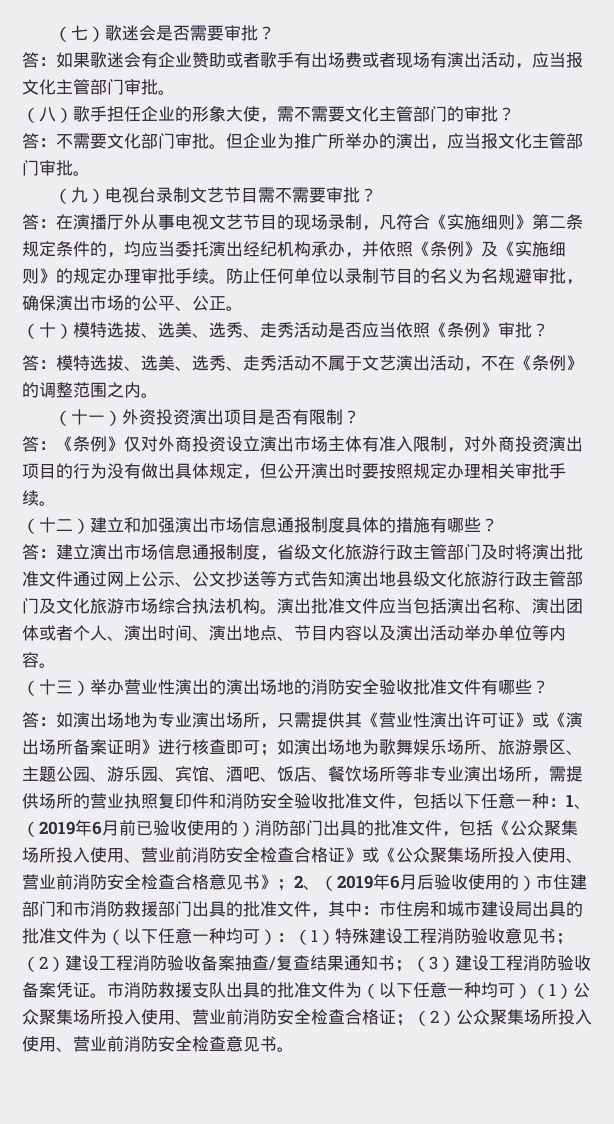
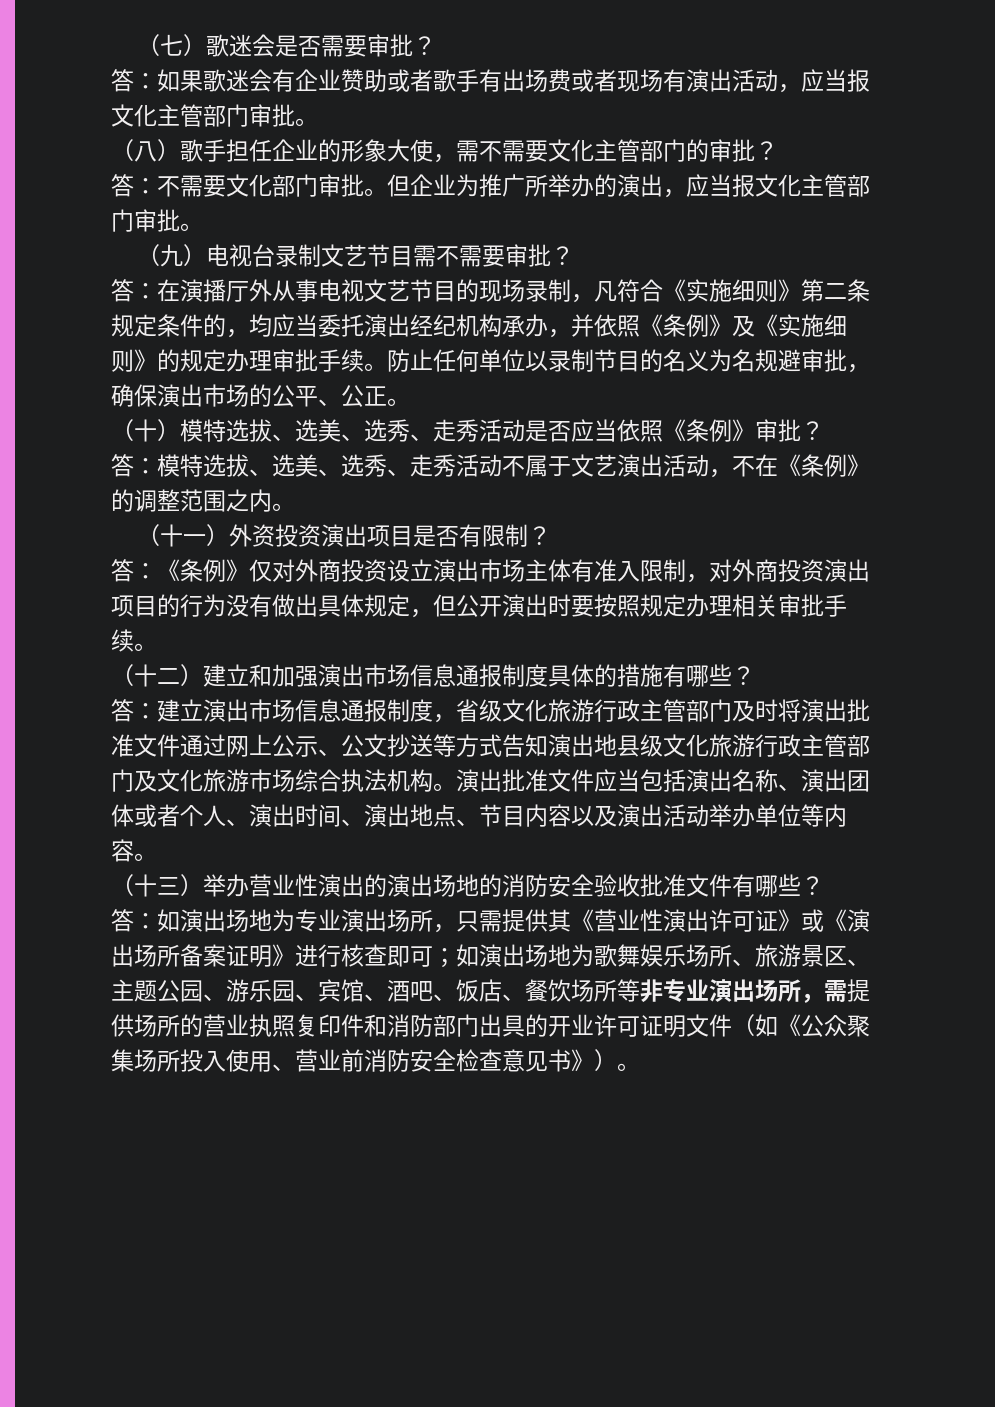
- 如演出场地为歌舞娱乐场所、旅游景区、主题公园、游乐园、宾馆、酒吧、饭店、餐饮场所等非专业演出场所，需提供场所的营业执照复印件和消防安全验收批准文件，包括以下任意一种：1、（2019年6月前已验收使用的）消防部门出具的批准文件，包括《公众聚集场所投入使用、营业前消防安全检查合格证》或《公众聚集场所投入使用、营业前消防安全检查合格意见书》；2、（2019年6月后验收使用的）市住建部门和市消防救援部门出具的批准文件，其中：市住房和城市建设局出具的批准文件为（以下任意一种均可）：（1）特殊建设工程消防验收意见书；（2）建设工程消防验收备案抽查/复查结果通知书；（3）建设工程消防验收备案凭证。市消防救援支队出具的批准文件为（以下任意一种均可）（1）公众聚集场所投入使用、营业前消防安全检查合格证；（2）公众聚集场所投入使用、营业前消防安全检查意见书。
+ 如演出场地为歌舞娱乐场所、旅游景区、主题公园、游乐园、宾馆、酒吧、饭店、餐饮场所等非专业演出场所，需提供场所的营业执照复印件和消防部门出具的开业许可证明文件（如《公众聚集场所投入使用、营业前消防安全检查意见书》）。

